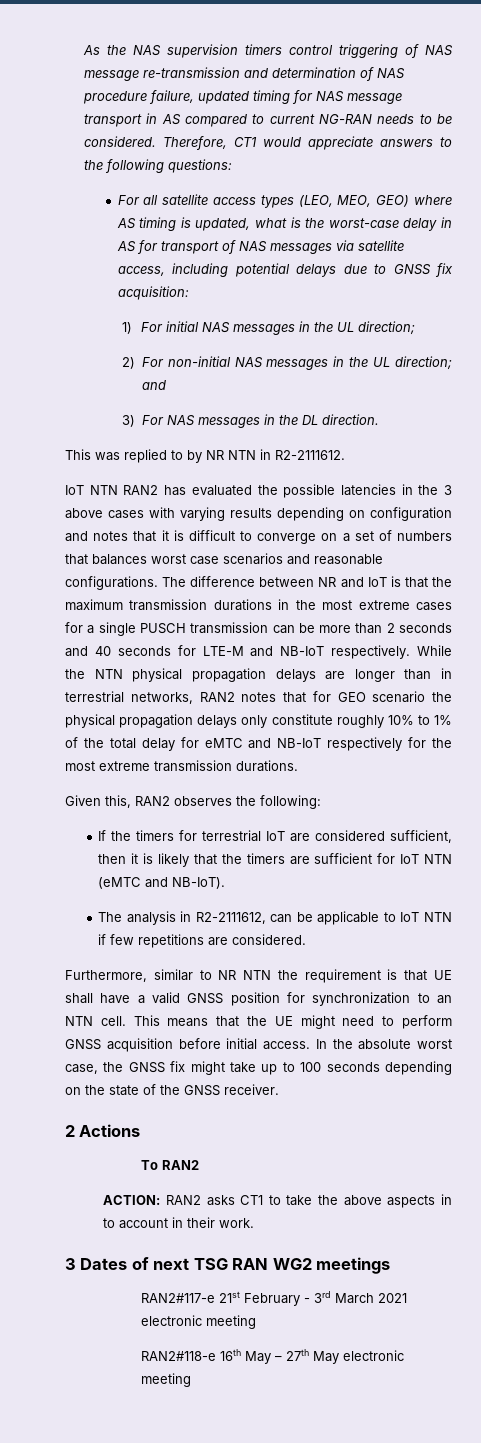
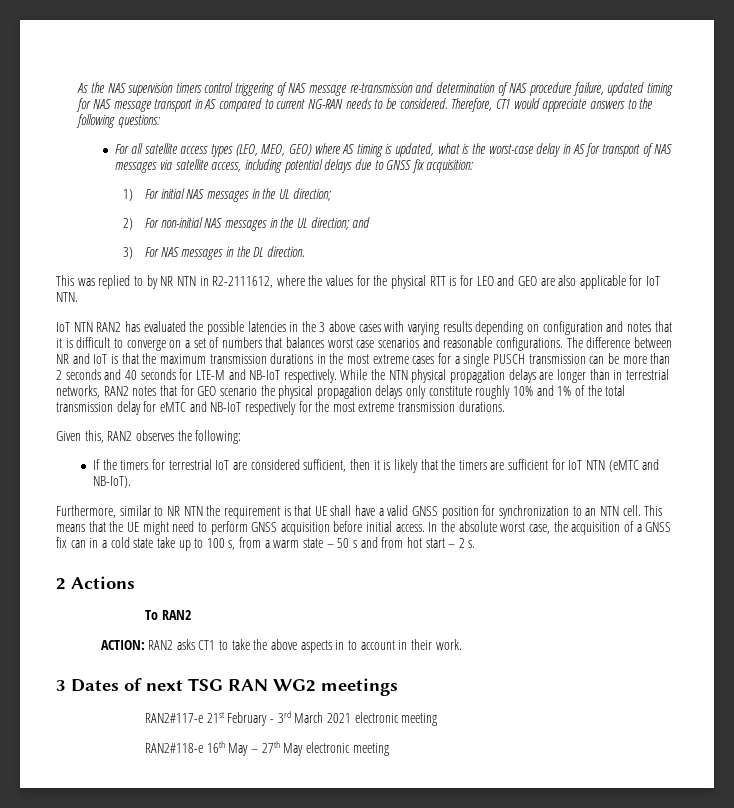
- This was replied to by NR NTN in R2-2111612.
+ This was replied to by NR NTN in R2-2111612, where the values for the physical RTT is for LEO and GEO are also applicable for IoT NTN.
- While the NTN physical propagation delays are longer than in terrestrial networks, RAN2 notes that for GEO scenario the physical propagation delays only constitute roughly 10% to 1% of the total delay for eMTC and NB-IoT respectively for the most extreme transmission durations.
+ While the NTN physical propagation delays are longer than in terrestrial networks, RAN2 notes that for GEO scenario the physical propagation delays only constitute roughly 10% and 1% of the total transmission delay for eMTC and NB-IoT respectively for the most extreme transmission durations.
- The analysis in R2-2111612, can be applicable to IoT NTN if few repetitions are considered.
- In the absolute worst case, the GNSS fix might take up to 100 seconds depending on the state of the GNSS receiver.
+ In the absolute worst case, the acquisition of a GNSS fix can in a cold state take up to 100 s, from a warm state – 50 s and from hot start – 2 s.

